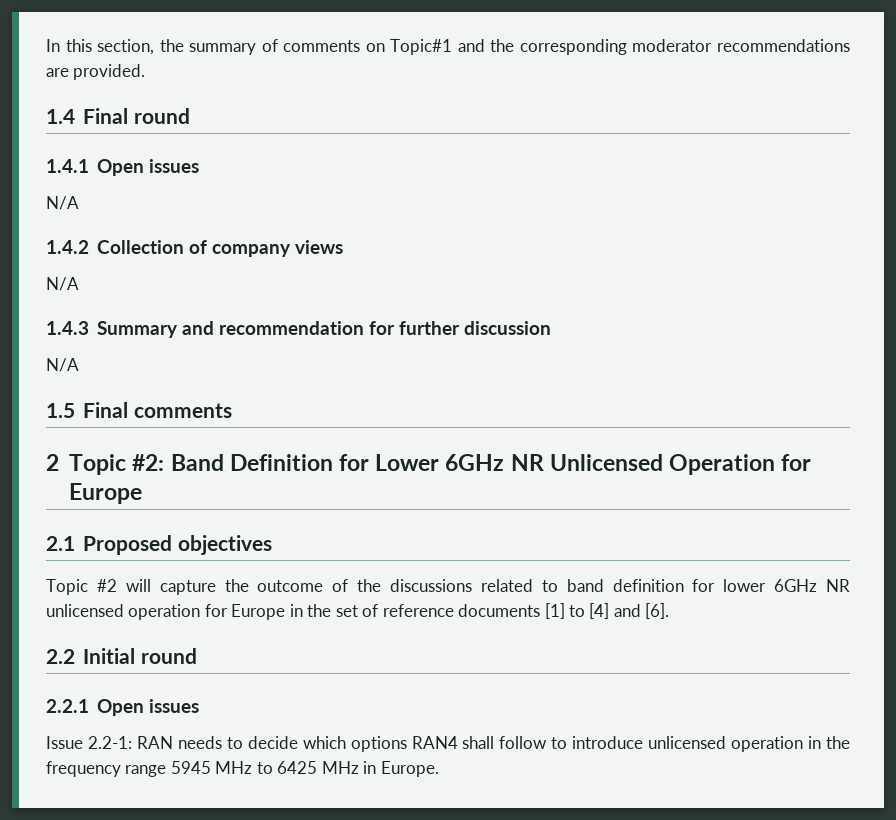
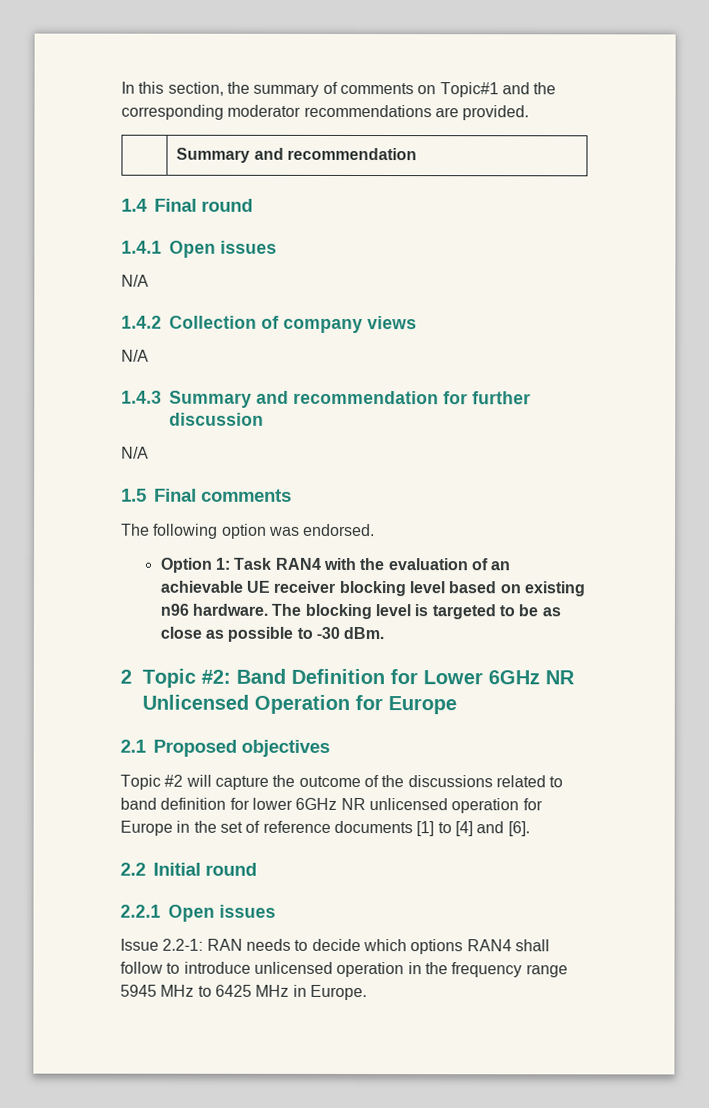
+ | Summary and recommendation
+ The following option was endorsed.
+ Option 1: Task RAN4 with the evaluation of an achievable UE receiver blocking level based on existing n96 hardware. The blocking level is targeted to be as close as possible to -30 dBm.

